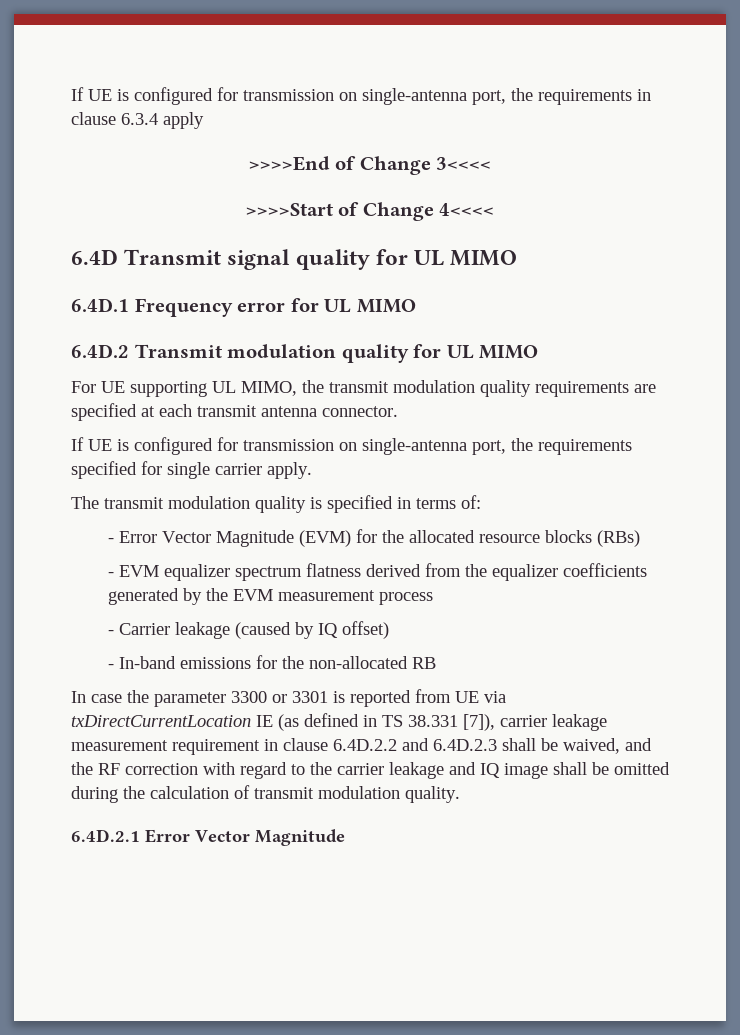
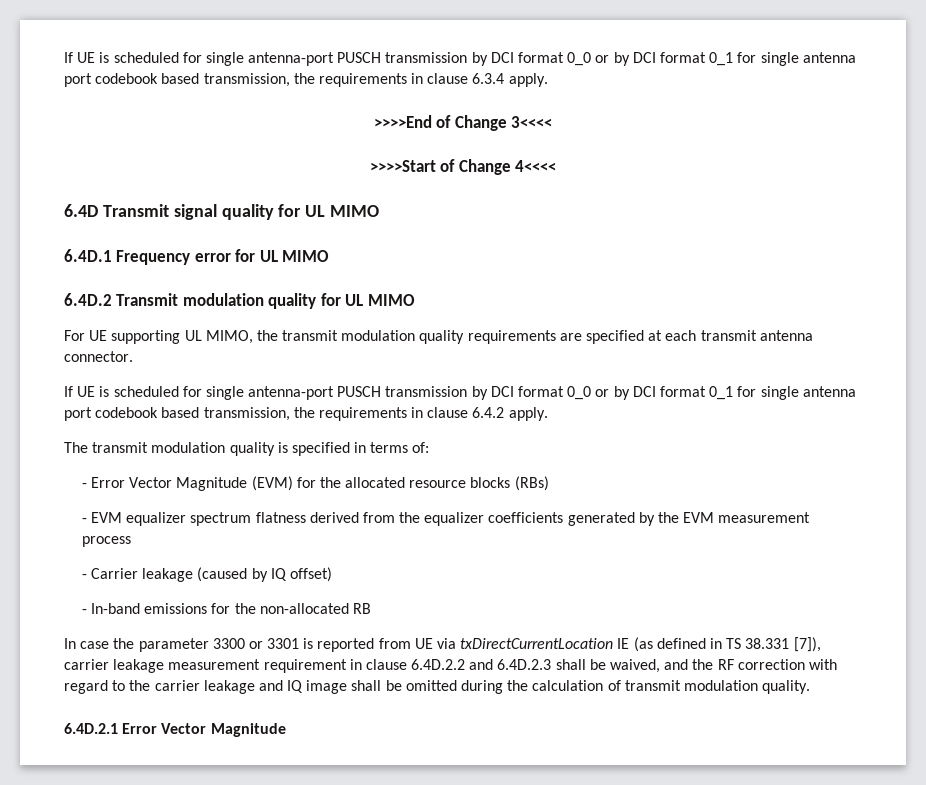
- If UE is configured for transmission on single-antenna port, the requirements in clause 6.3.4 apply
+ If UE is scheduled for single antenna-port PUSCH transmission by DCI format 0_0 or by DCI format 0_1 for single antenna port codebook based transmission, the requirements in clause 6.3.4 apply.
- If UE is configured for transmission on single-antenna port, the requirements specified for single carrier apply.
+ If UE is scheduled for single antenna-port PUSCH transmission by DCI format 0_0 or by DCI format 0_1 for single antenna port codebook based transmission, the requirements in clause 6.4.2 apply.

